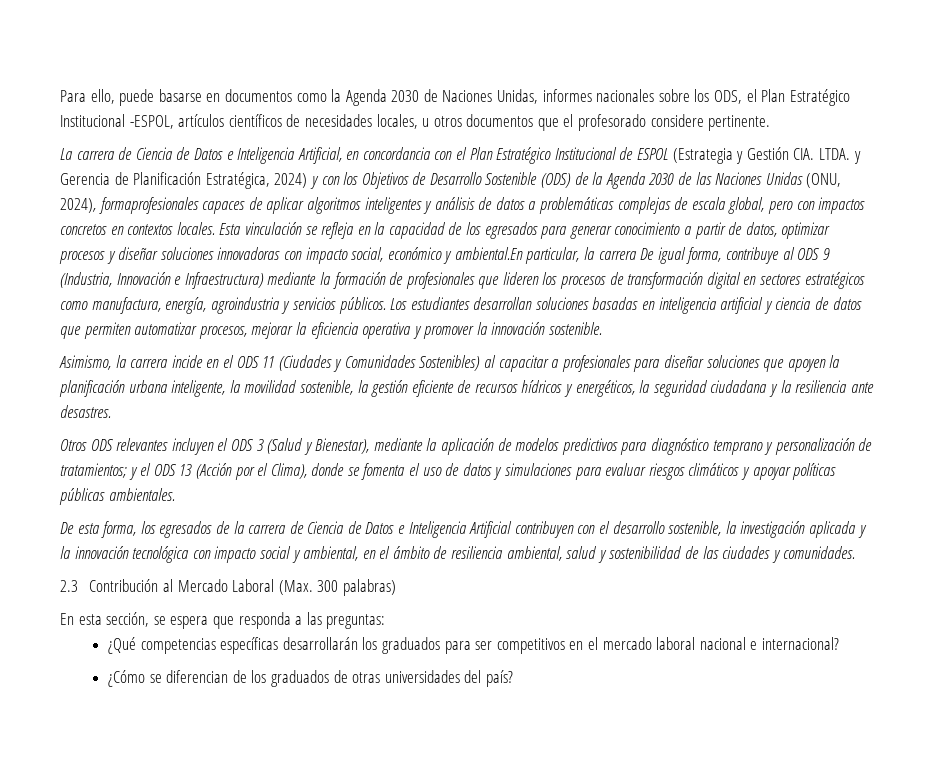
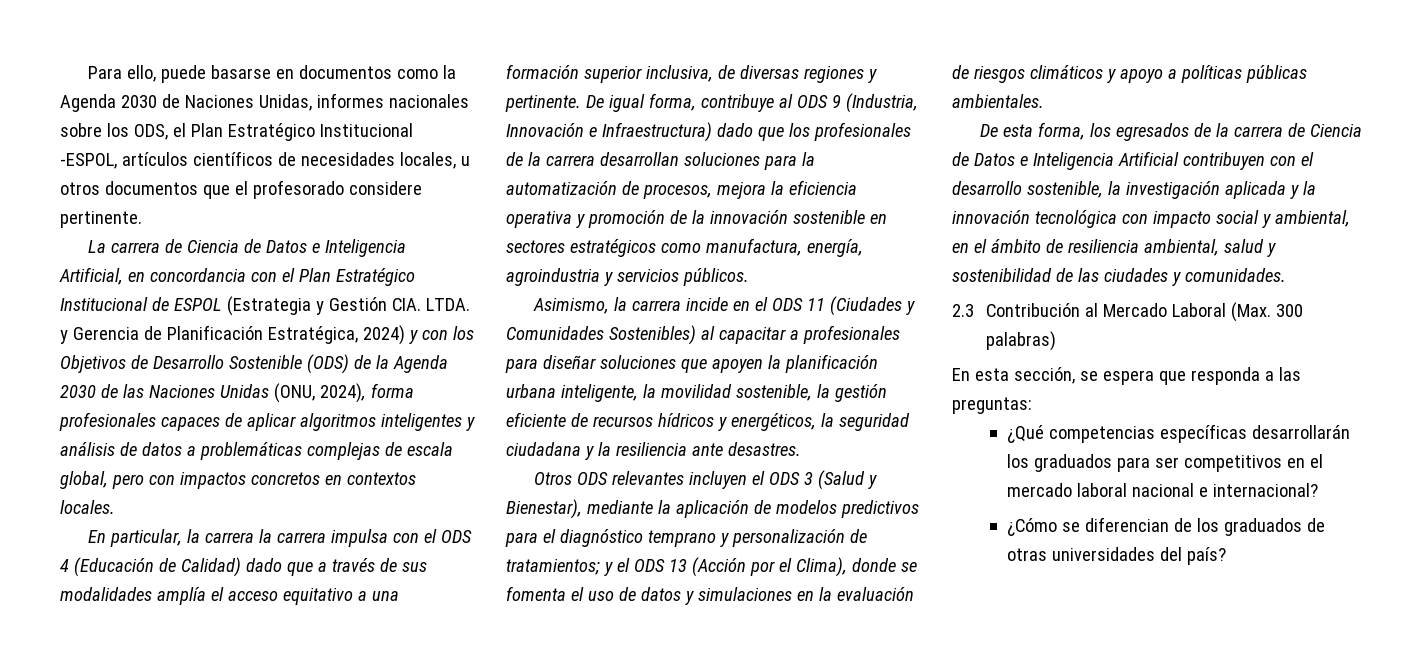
- La carrera de Ciencia de Datos e Inteligencia Artificial, en concordancia con el Plan Estratégico Institucional de ESPOL (Estrategia y Gestión CIA. LTDA. y Gerencia de Planificación Estratégica, 2024) y con los Objetivos de Desarrollo Sostenible (ODS) de la Agenda 2030 de las Naciones Unidas (ONU, 2024), formaprofesionales capaces de aplicar algoritmos inteligentes y análisis de datos a problemáticas complejas de escala global, pero con impactos concretos en contextos locales. Esta vinculación se refleja en la capacidad de los egresados para generar conocimiento a partir de datos, optimizar procesos y diseñar soluciones innovadoras con impacto social, económico y ambiental.En particular, la carrera De igual forma, contribuye al ODS 9 (Industria, Innovación e Infraestructura) mediante la formación de profesionales que lideren los procesos de transformación digital en sectores estratégicos como manufactura, energía, agroindustria y servicios públicos. Los estudiantes desarrollan soluciones basadas en inteligencia artificial y ciencia de datos que permiten automatizar procesos, mejorar la eficiencia operativa y promover la innovación sostenible.
+ La carrera de Ciencia de Datos e Inteligencia Artificial, en concordancia con el Plan Estratégico Institucional de ESPOL (Estrategia y Gestión CIA. LTDA. y Gerencia de Planificación Estratégica, 2024) y con los Objetivos de Desarrollo Sostenible (ODS) de la Agenda 2030 de las Naciones Unidas (ONU, 2024), forma profesionales capaces de aplicar algoritmos inteligentes y análisis de datos a problemáticas complejas de escala global, pero con impactos concretos en contextos locales.
+ En particular, la carrera la carrera impulsa con el ODS 4 (Educación de Calidad) dado que a través de sus modalidades amplía el acceso equitativo a una formación superior inclusiva, de diversas regiones y pertinente. De igual forma, contribuye al ODS 9 (Industria, Innovación e Infraestructura) dado que los profesionales de la carrera desarrollan soluciones para la automatización de procesos, mejora la eficiencia operativa y promoción de la innovación sostenible en sectores estratégicos como manufactura, energía, agroindustria y servicios públicos.
- Otros ODS relevantes incluyen el ODS 3 (Salud y Bienestar), mediante la aplicación de modelos predictivos para diagnóstico temprano y personalización de tratamientos; y el ODS 13 (Acción por el Clima), donde se fomenta el uso de datos y simulaciones para evaluar riesgos climáticos y apoyar políticas públicas ambientales.
+ Otros ODS relevantes incluyen el ODS 3 (Salud y Bienestar), mediante la aplicación de modelos predictivos para el diagnóstico temprano y personalización de tratamientos; y el ODS 13 (Acción por el Clima), donde se fomenta el uso de datos y simulaciones en la evaluación de riesgos climáticos y apoyo a políticas públicas ambientales.

